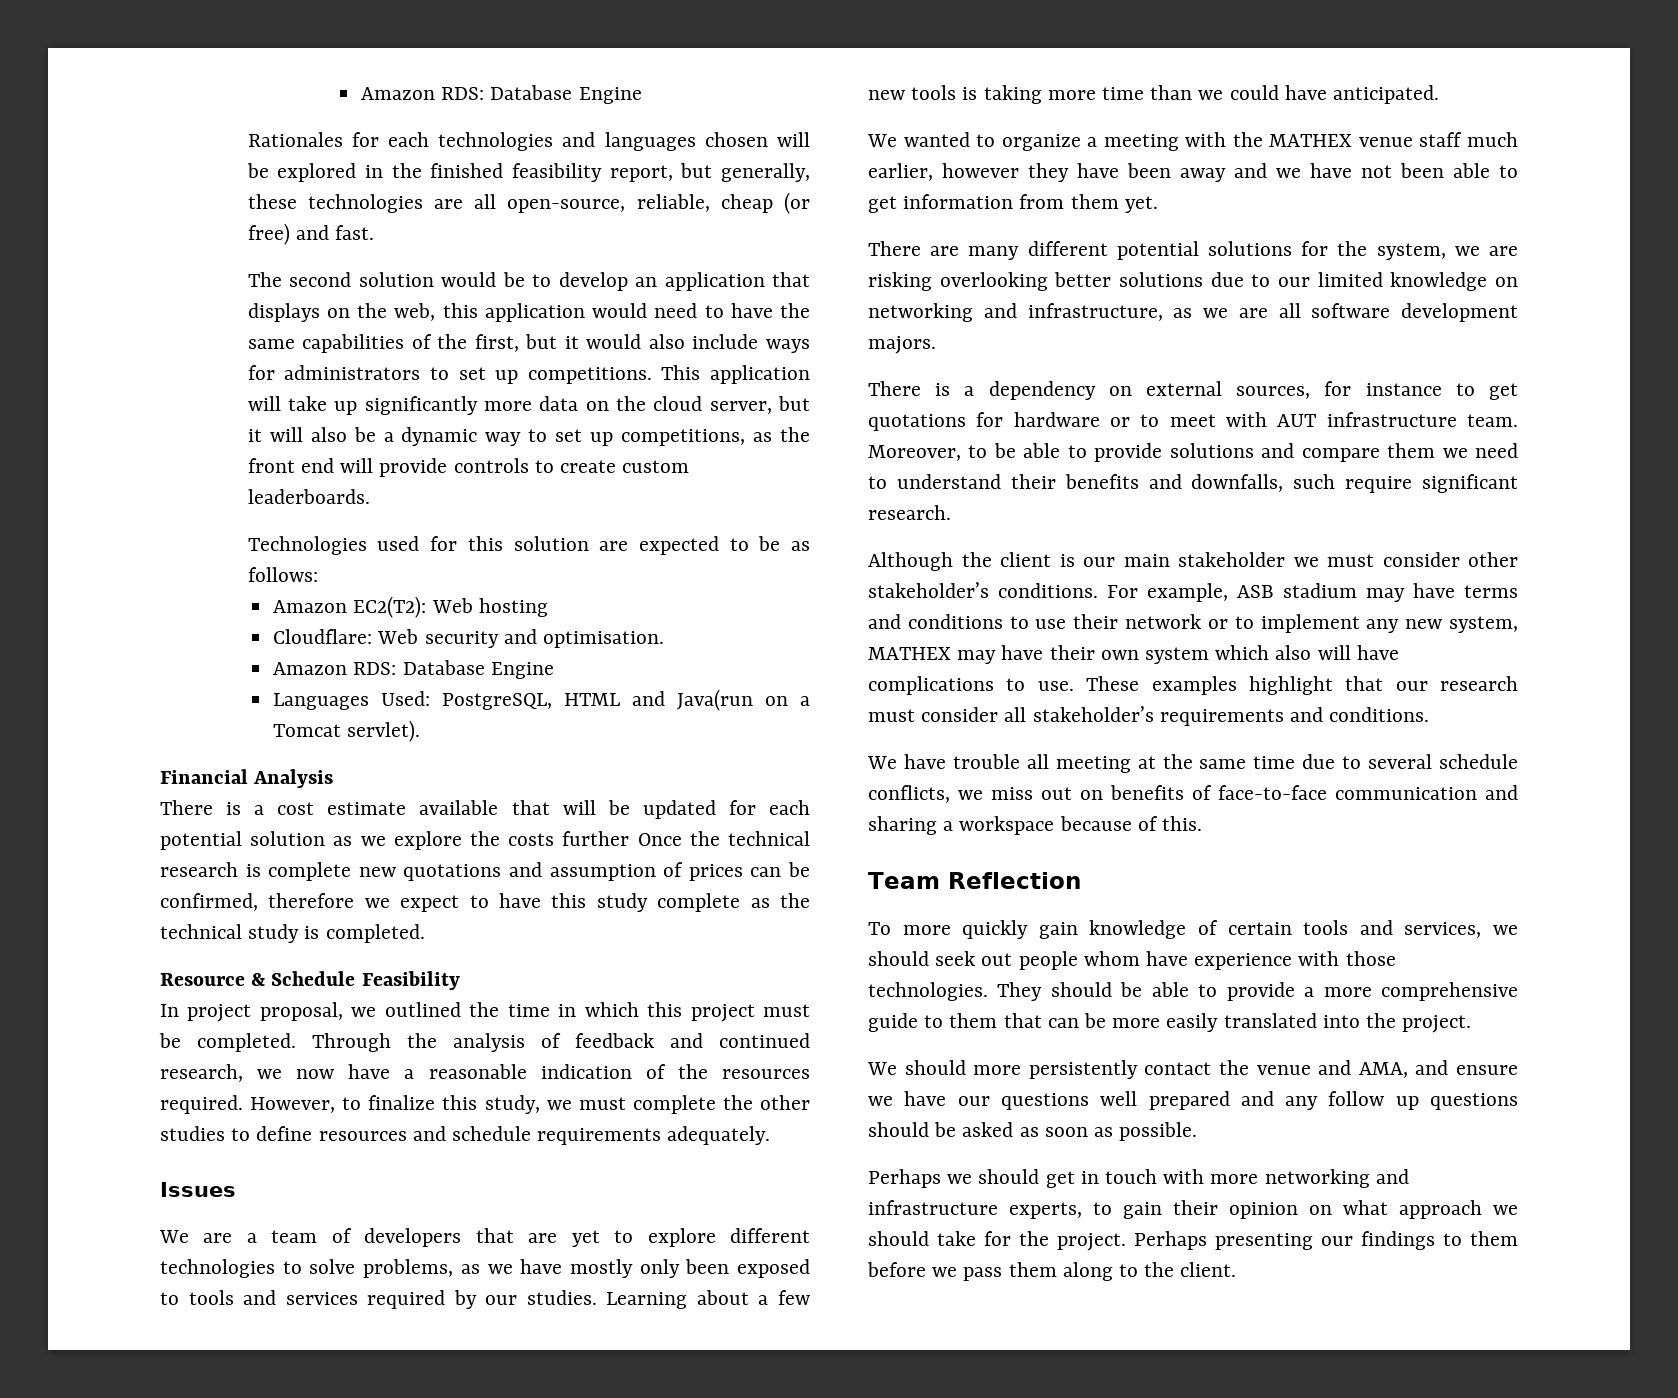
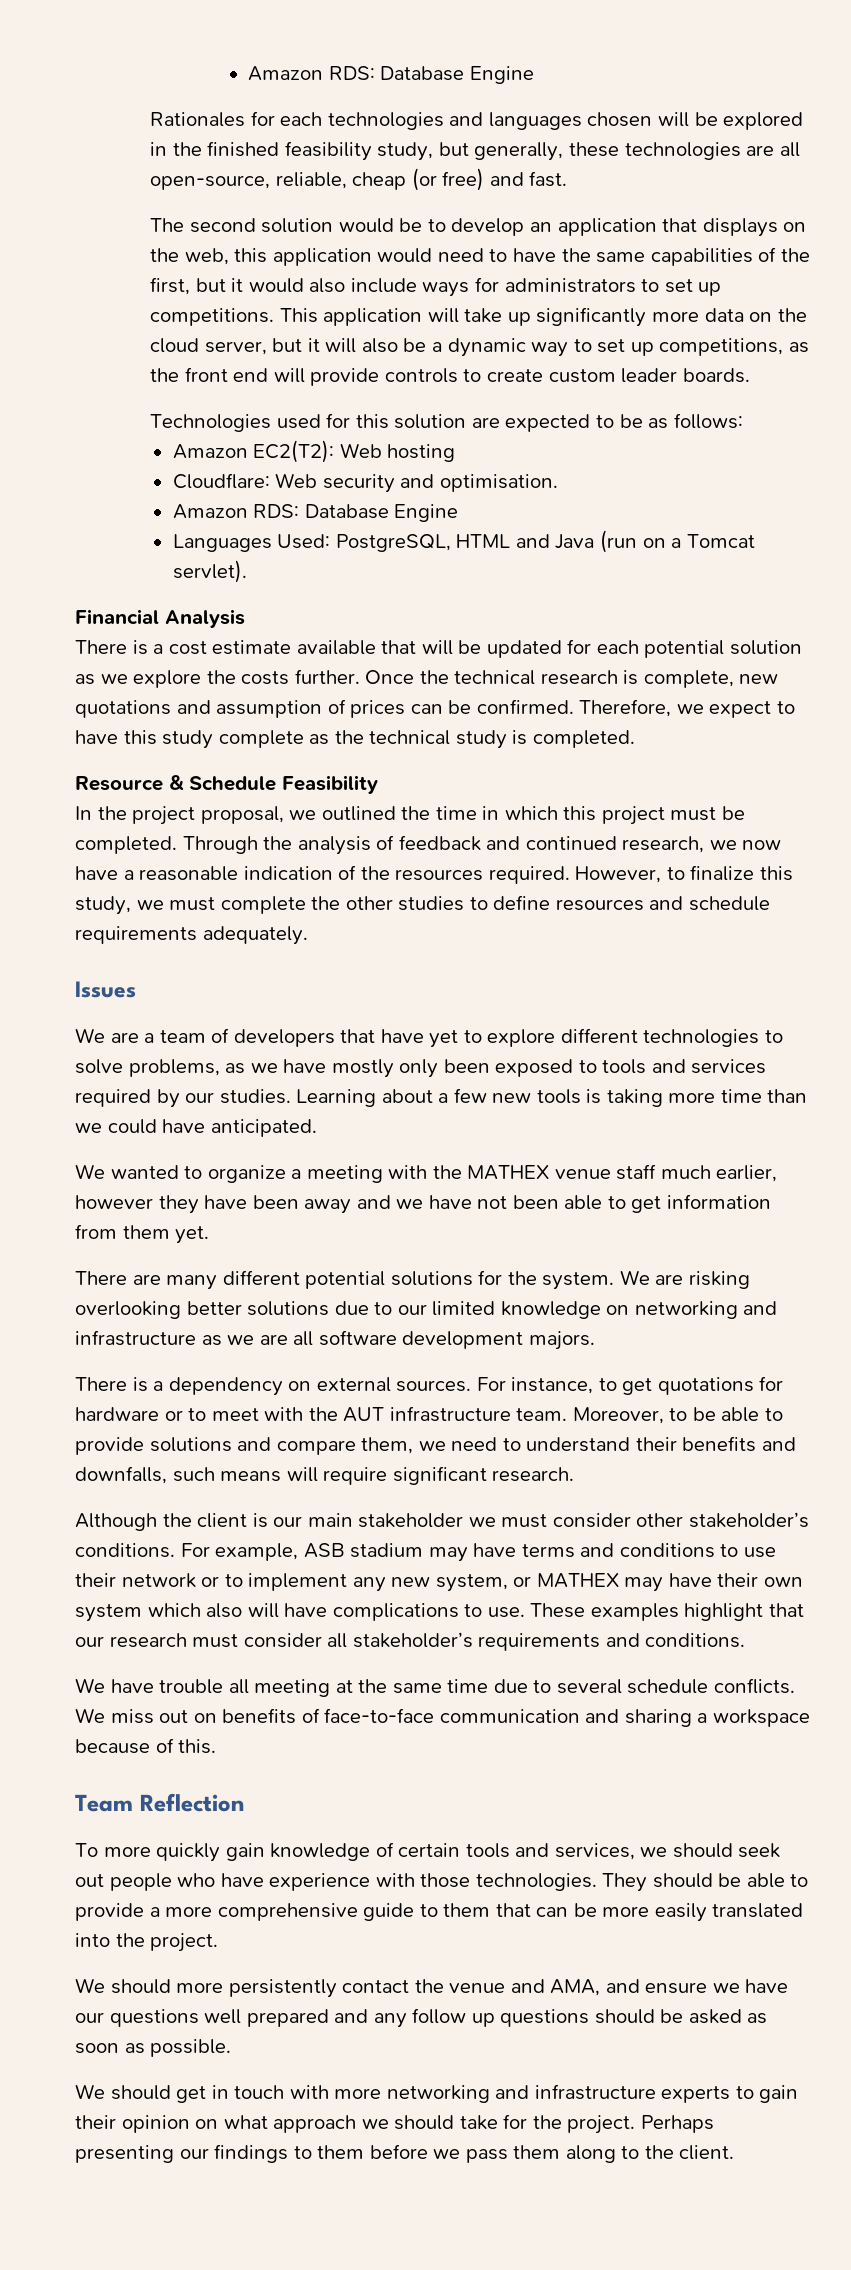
- Rationales for each technologies and languages chosen will be explored in the finished feasibility report, but generally, these technologies are all open-source, reliable, cheap (or free) and fast.
+ Rationales for each technologies and languages chosen will be explored in the finished feasibility study, but generally, these technologies are all open-source, reliable, cheap (or free) and fast.
- This application will take up significantly more data on the cloud server, but it will also be a dynamic way to set up competitions, as the front end will provide controls to create custom leaderboards.
+ This application will take up significantly more data on the cloud server, but it will also be a dynamic way to set up competitions, as the front end will provide controls to create custom leader boards.
- Languages Used: PostgreSQL, HTML and Java(run on a Tomcat servlet).
+ Languages Used: PostgreSQL, HTML and Java (run on a Tomcat servlet).
- There is a cost estimate available that will be updated for each potential solution as we explore the costs further Once the technical research is complete new quotations and assumption of prices can be confirmed, therefore we expect to have this study complete as the technical study is completed.
+ There is a cost estimate available that will be updated for each potential solution as we explore the costs further. Once the technical research is complete, new quotations and assumption of prices can be confirmed. Therefore, we expect to have this study complete as the technical study is completed.
- In project proposal, we outlined the time in which this project must be completed.
+ In the project proposal, we outlined the time in which this project must be completed.
- We are a team of developers that are yet to explore different technologies to solve problems, as we have mostly only been exposed to tools and services required by our studies.
+ We are a team of developers that have yet to explore different technologies to solve problems, as we have mostly only been exposed to tools and services required by our studies.
- There are many different potential solutions for the system, we are risking overlooking better solutions due to our limited knowledge on networking and infrastructure, as we are all software development majors.
+ There are many different potential solutions for the system. We are risking overlooking better solutions due to our limited knowledge on networking and infrastructure as we are all software development majors.
- There is a dependency on external sources, for instance to get quotations for hardware or to meet with AUT infrastructure team.
+ There is a dependency on external sources. For instance, to get quotations for hardware or to meet with the AUT infrastructure team.
- Moreover, to be able to provide solutions and compare them we need to understand their benefits and downfalls, such require significant research.
+ Moreover, to be able to provide solutions and compare them, we need to understand their benefits and downfalls, such means will require significant research.
- For example, ASB stadium may have terms and conditions to use their network or to implement any new system, MATHEX may have their own system which also will have complications to use.
+ For example, ASB stadium may have terms and conditions to use their network or to implement any new system, or MATHEX may have their own system which also will have complications to use.
- We have trouble all meeting at the same time due to several schedule conflicts, we miss out on benefits of face-to-face communication and sharing a workspace because of this.
+ We have trouble all meeting at the same time due to several schedule conflicts. We miss out on benefits of face-to-face communication and sharing a workspace because of this.
- To more quickly gain knowledge of certain tools and services, we should seek out people whom have experience with those technologies.
+ To more quickly gain knowledge of certain tools and services, we should seek out people who have experience with those technologies.
- Perhaps we should get in touch with more networking and infrastructure experts, to gain their opinion on what approach we should take for the project.
+ We should get in touch with more networking and infrastructure experts to gain their opinion on what approach we should take for the project.

